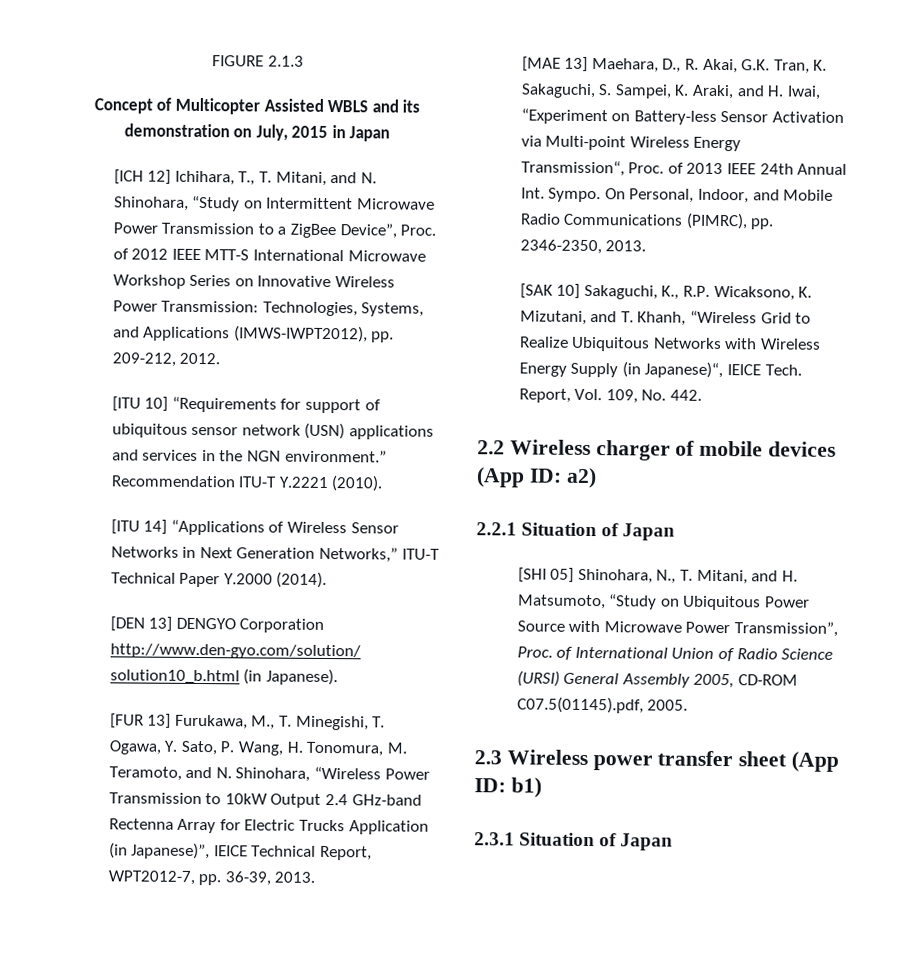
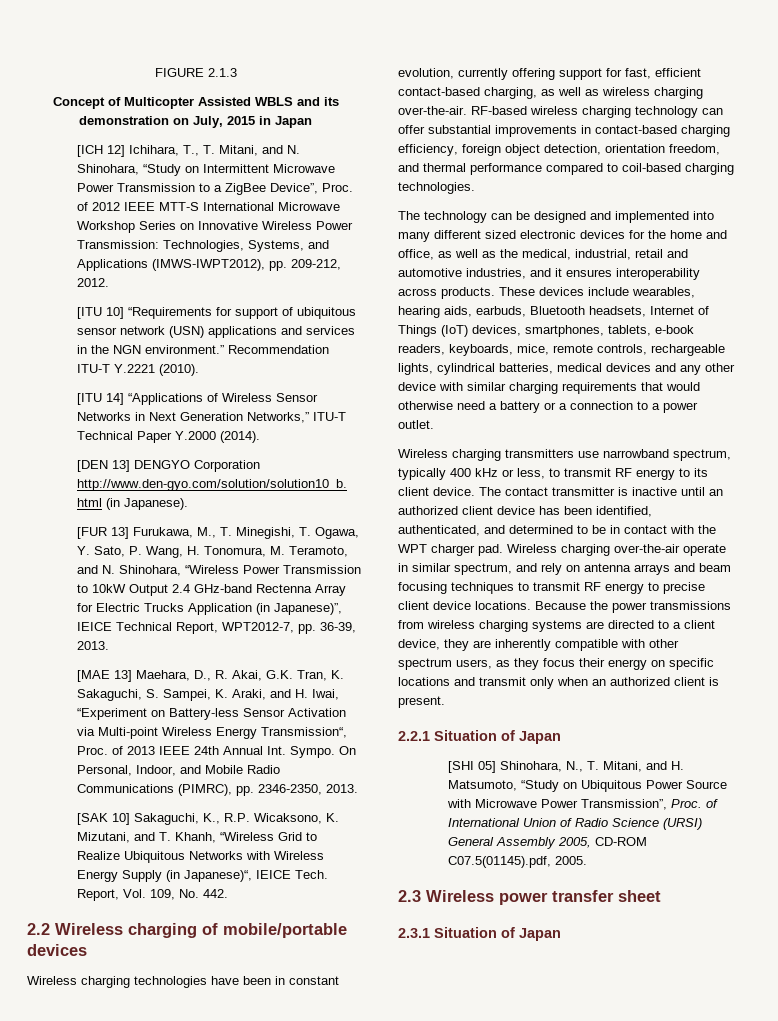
- 2.2 Wireless charger of mobile devices (App ID: a2)
+ 2.2 Wireless charging of mobile/portable devices
+ Wireless charging technologies have been in constant evolution, currently offering support for fast, efficient contact-based charging, as well as wireless charging over-the-air. RF-based wireless charging technology can offer substantial improvements in contact-based charging efficiency, foreign object detection, orientation freedom, and thermal performance compared to coil-based charging technologies.
+ The technology can be designed and implemented into many different sized electronic devices for the home and office, as well as the medical, industrial, retail and automotive industries, and it ensures interoperability across products. These devices include wearables, hearing aids, earbuds, Bluetooth headsets, Internet of Things (IoT) devices, smartphones, tablets, e-book readers, keyboards, mice, remote controls, rechargeable lights, cylindrical batteries, medical devices and any other device with similar charging requirements that would otherwise need a battery or a connection to a power outlet.
+ Wireless charging transmitters use narrowband spectrum, typically 400 kHz or less, to transmit RF energy to its client device. The contact transmitter is inactive until an authorized client device has been identified, authenticated, and determined to be in contact with the WPT charger pad. Wireless charging over-the-air operate in similar spectrum, and rely on antenna arrays and beam focusing techniques to transmit RF energy to precise client device locations. Because the power transmissions from wireless charging systems are directed to a client device, they are inherently compatible with other spectrum users, as they focus their energy on specific locations and transmit only when an authorized client is present.
- 2.3 Wireless power transfer sheet (App ID: b1)
+ 2.3 Wireless power transfer sheet

